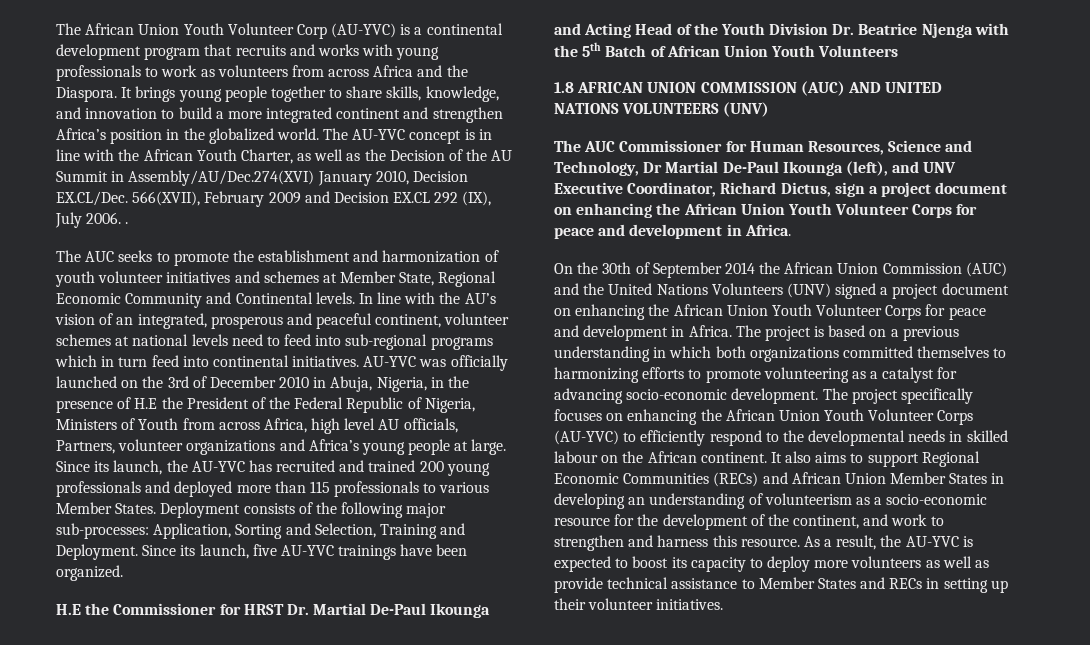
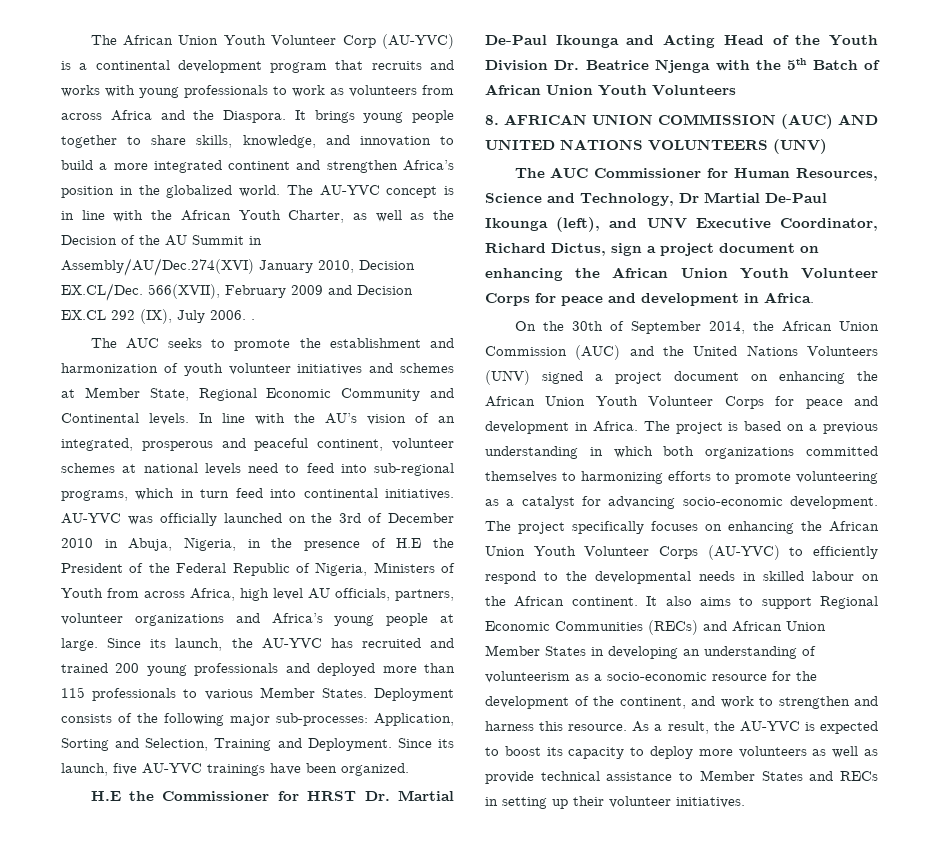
- In line with the AU’s vision of an integrated, prosperous and peaceful continent, volunteer schemes at national levels need to feed into sub-regional programs which in turn feed into continental initiatives.
+ In line with the AU’s vision of an integrated, prosperous and peaceful continent, volunteer schemes at national levels need to feed into sub-regional programs, which in turn feed into continental initiatives.
- AU-YVC was officially launched on the 3rd of December 2010 in Abuja, Nigeria, in the presence of H.E the President of the Federal Republic of Nigeria, Ministers of Youth from across Africa, high level AU officials, Partners, volunteer organizations and Africa’s young people at large.
+ AU-YVC was officially launched on the 3rd of December 2010 in Abuja, Nigeria, in the presence of H.E the President of the Federal Republic of Nigeria, Ministers of Youth from across Africa, high level AU officials, partners, volunteer organizations and Africa’s young people at large.
- 1.8 AFRICAN UNION COMMISSION (AUC) AND UNITED NATIONS VOLUNTEERS (UNV)
+ 8. AFRICAN UNION COMMISSION (AUC) AND UNITED NATIONS VOLUNTEERS (UNV)
- On the 30th of September 2014 the African Union Commission (AUC) and the United Nations Volunteers (UNV) signed a project document on enhancing the African Union Youth Volunteer Corps for peace and development in Africa.
+ On the 30th of September 2014, the African Union Commission (AUC) and the United Nations Volunteers (UNV) signed a project document on enhancing the African Union Youth Volunteer Corps for peace and development in Africa.

